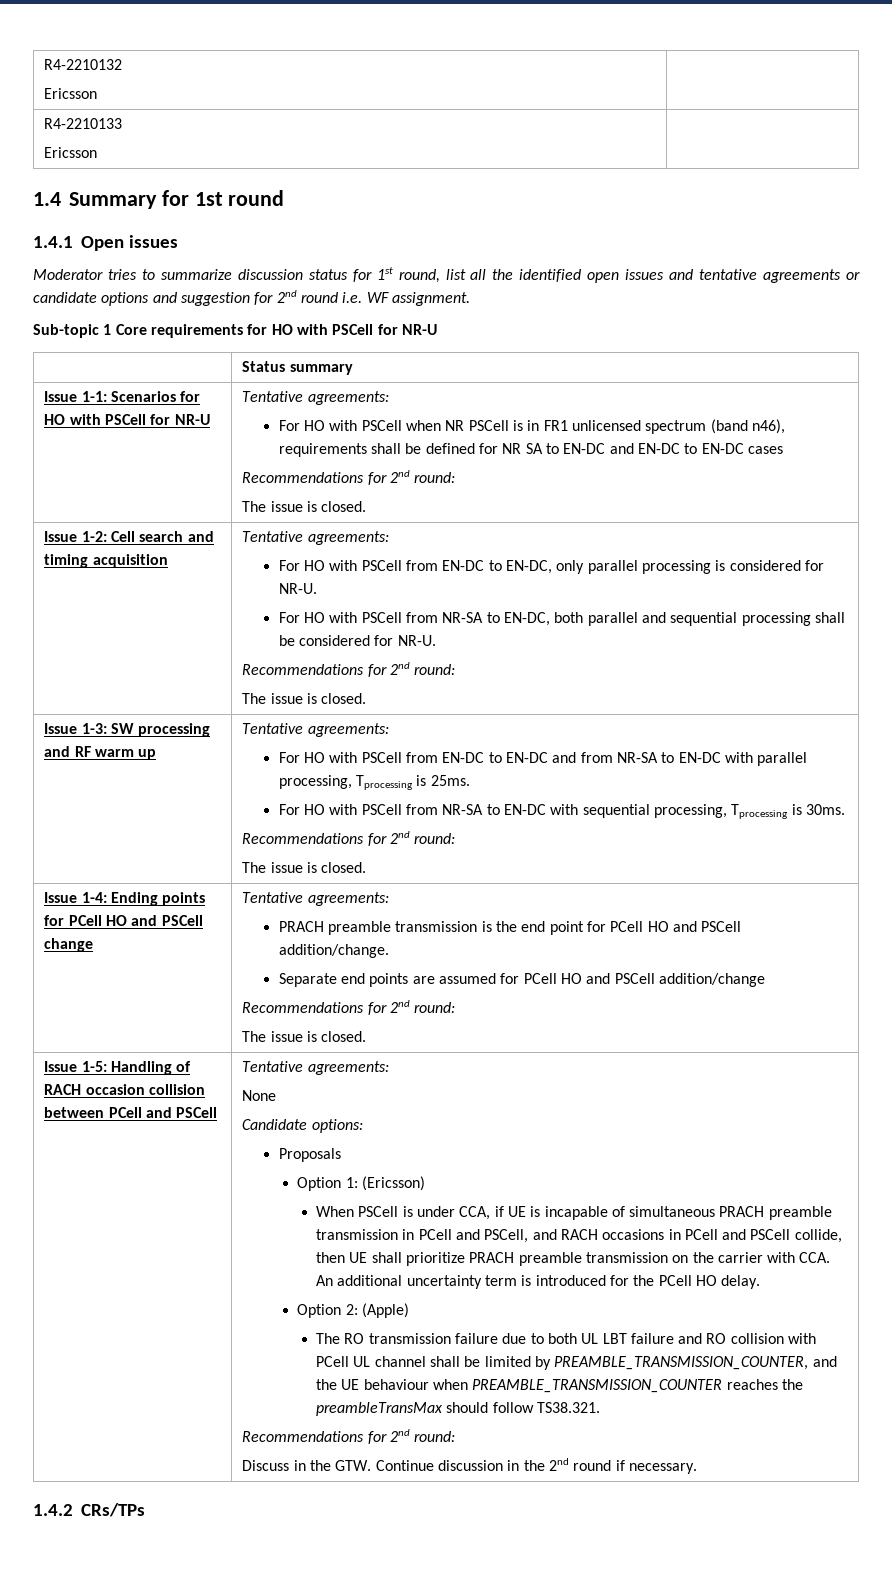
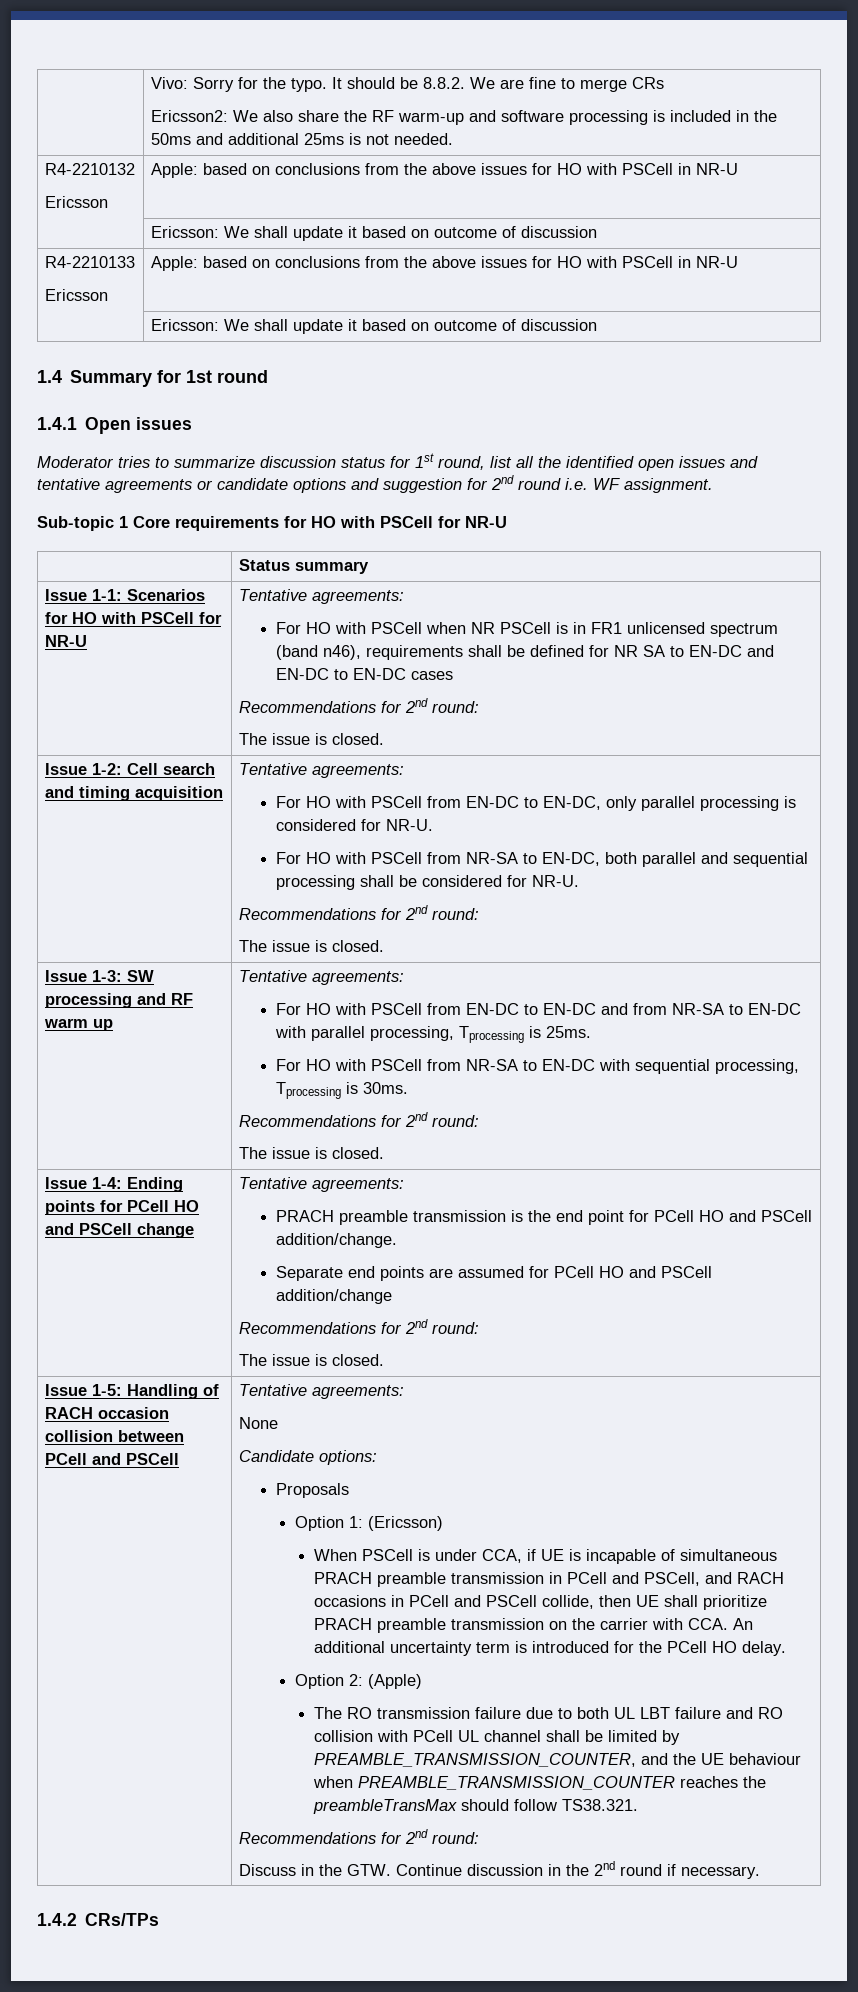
+ | Vivo: Sorry for the typo. It should be 8.8.2. We are fine to merge CRs
+ Ericsson2: We also share the RF warm-up and software processing is included in the 50ms and additional 25ms is not needed.
  R4-2210132
- Ericsson |
+ Ericsson | Apple: based on conclusions from the above issues for HO with PSCell in NR-U
+ | Ericsson: We shall update it based on outcome of discussion
  R4-2210133
- Ericsson |
+ Ericsson | Apple: based on conclusions from the above issues for HO with PSCell in NR-U
+ | Ericsson: We shall update it based on outcome of discussion

